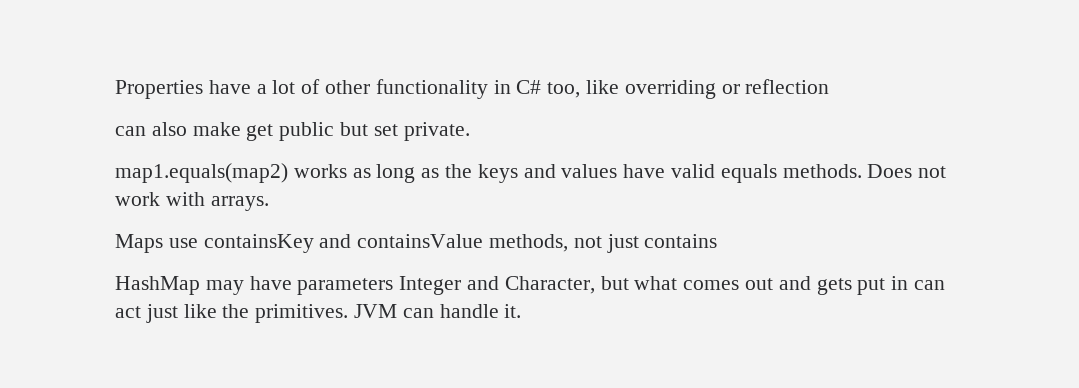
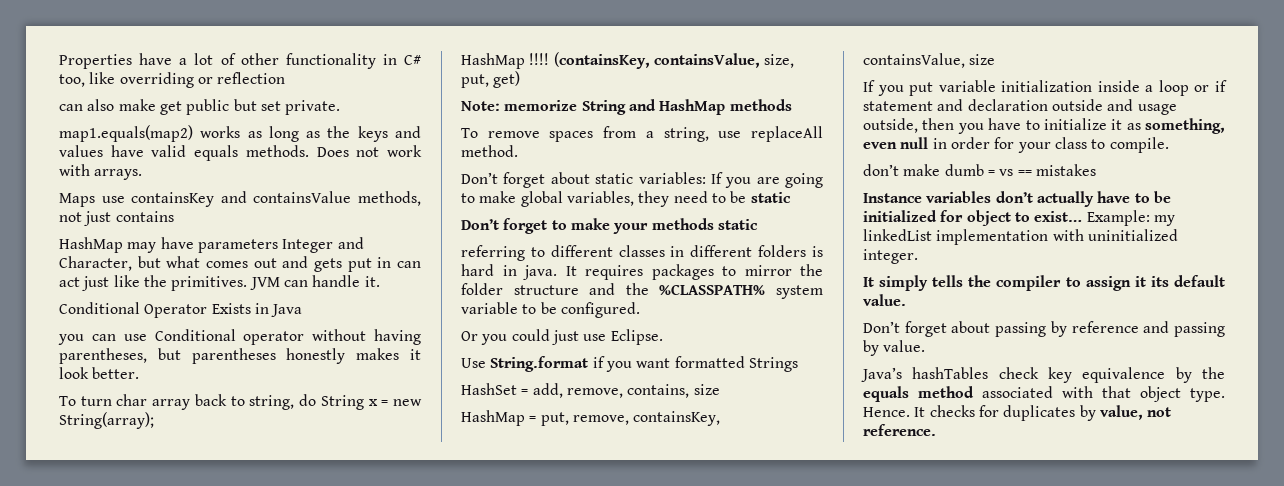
+ Conditional Operator Exists in Java
+ you can use Conditional operator without having parentheses, but parentheses honestly makes it look better.
+ To turn char array back to string, do String x = new String(array);
+ HashMap !!!! (containsKey, containsValue, size, put, get)
+ Note: memorize String and HashMap methods
+ To remove spaces from a string, use replaceAll method.
+ Don’t forget about static variables: If you are going to make global variables, they need to be static
+ Don’t forget to make your methods static
+ referring to different classes in different folders is hard in java. It requires packages to mirror the folder structure and the %CLASSPATH% system variable to be configured.
+ Or you could just use Eclipse.
+ Use String.format if you want formatted Strings
+ HashSet = add, remove, contains, size
+ HashMap = put, remove, containsKey, containsValue, size
+ If you put variable initialization inside a loop or if statement and declaration outside and usage outside, then you have to initialize it as something, even null in order for your class to compile.
+ don’t make dumb = vs == mistakes
+ Instance variables don’t actually have to be initialized for object to exist… Example: my linkedList implementation with uninitialized integer.
+ It simply tells the compiler to assign it its default value.
+ Don’t forget about passing by reference and passing by value.
+ Java’s hashTables check key equivalence by the equals method associated with that object type. Hence. It checks for duplicates by value, not reference.

